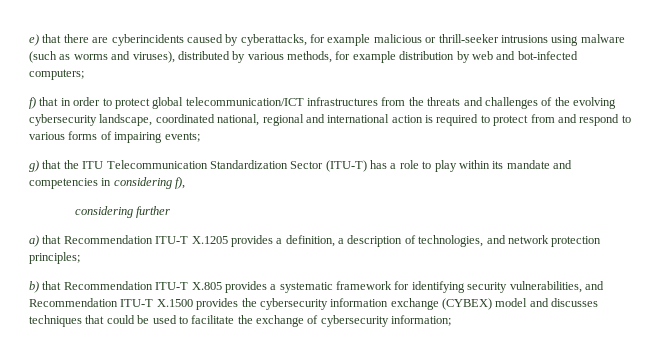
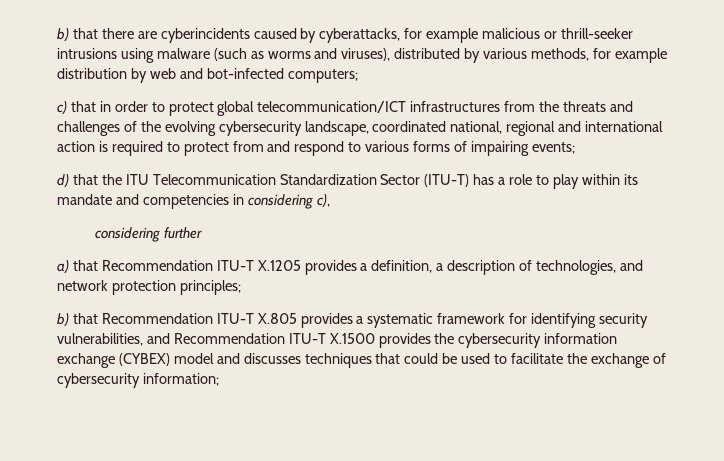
- e) that there are cyberincidents caused by cyberattacks, for example malicious or thrill-seeker intrusions using malware (such as worms and viruses), distributed by various methods, for example distribution by web and bot-infected computers;
+ b) that there are cyberincidents caused by cyberattacks, for example malicious or thrill-seeker intrusions using malware (such as worms and viruses), distributed by various methods, for example distribution by web and bot-infected computers;
- f) that in order to protect global telecommunication/ICT infrastructures from the threats and challenges of the evolving cybersecurity landscape, coordinated national, regional and international action is required to protect from and respond to various forms of impairing events;
+ c) that in order to protect global telecommunication/ICT infrastructures from the threats and challenges of the evolving cybersecurity landscape, coordinated national, regional and international action is required to protect from and respond to various forms of impairing events;
- g) that the ITU Telecommunication Standardization Sector (ITU-T) has a role to play within its mandate and competencies in considering f),
+ d) that the ITU Telecommunication Standardization Sector (ITU-T) has a role to play within its mandate and competencies in considering c),

